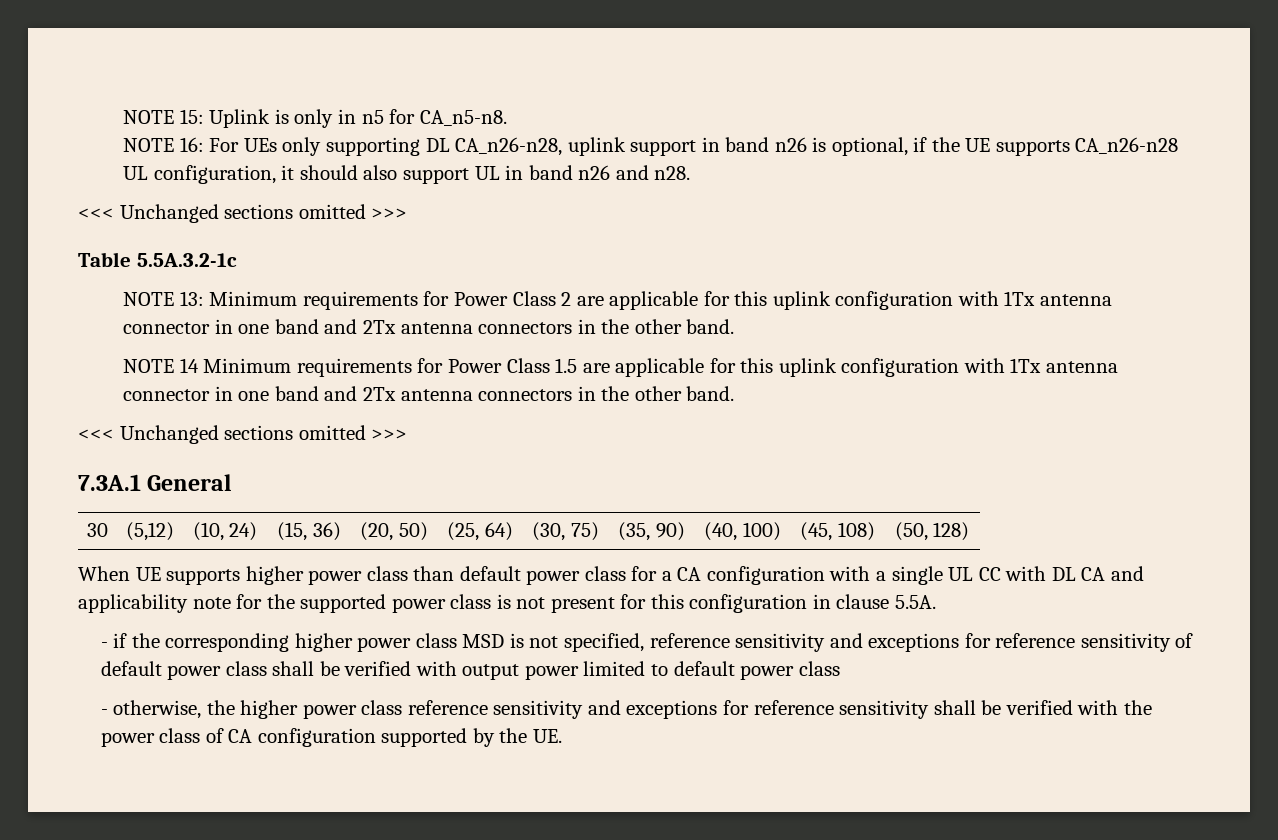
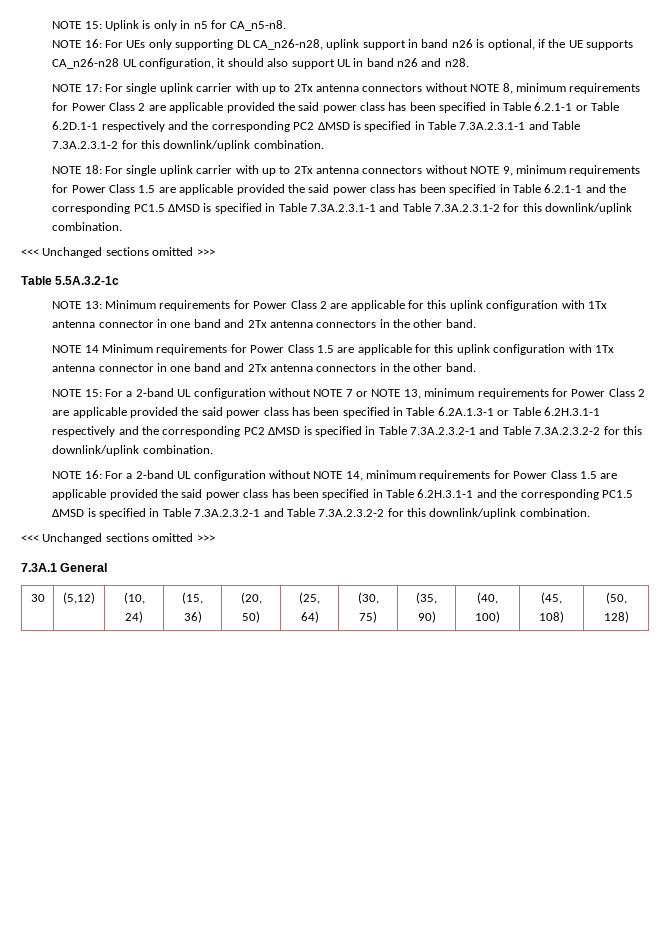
+ NOTE 17: For single uplink carrier with up to 2Tx antenna connectors without NOTE 8, minimum requirements for Power Class 2 are applicable provided the said power class has been specified in Table 6.2.1-1 or Table 6.2D.1-1 respectively and the corresponding PC2 ΔMSD is specified in Table 7.3A.2.3.1-1 and Table 7.3A.2.3.1-2 for this downlink/uplink combination.
+ NOTE 18: For single uplink carrier with up to 2Tx antenna connectors without NOTE 9, minimum requirements for Power Class 1.5 are applicable provided the said power class has been specified in Table 6.2.1-1 and the corresponding PC1.5 ΔMSD is specified in Table 7.3A.2.3.1-1 and Table 7.3A.2.3.1-2 for this downlink/uplink combination.
+ NOTE 15: For a 2-band UL configuration without NOTE 7 or NOTE 13, minimum requirements for Power Class 2 are applicable provided the said power class has been specified in Table 6.2A.1.3-1 or Table 6.2H.3.1-1 respectively and the corresponding PC2 ΔMSD is specified in Table 7.3A.2.3.2-1 and Table 7.3A.2.3.2-2 for this downlink/uplink combination.
+ NOTE 16: For a 2-band UL configuration without NOTE 14, minimum requirements for Power Class 1.5 are applicable provided the said power class has been specified in Table 6.2H.3.1-1 and the corresponding PC1.5 ΔMSD is specified in Table 7.3A.2.3.2-1 and Table 7.3A.2.3.2-2 for this downlink/uplink combination.
- When UE supports higher power class than default power class for a CA configuration with a single UL CC with DL CA and applicability note for the supported power class is not present for this configuration in clause 5.5A.
- - if the corresponding higher power class MSD is not specified, reference sensitivity and exceptions for reference sensitivity of default power class shall be verified with output power limited to default power class
- - otherwise, the higher power class reference sensitivity and exceptions for reference sensitivity shall be verified with the power class of CA configuration supported by the UE.

